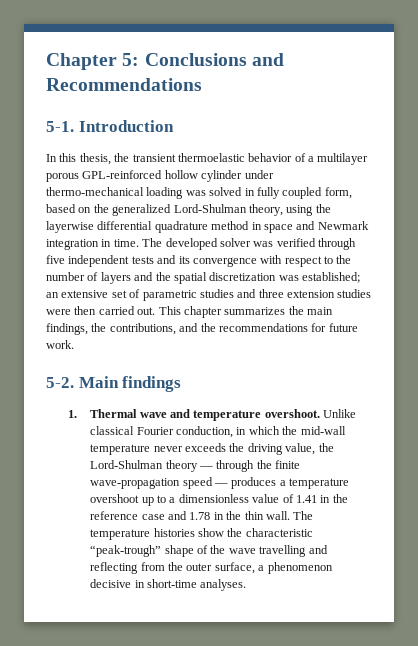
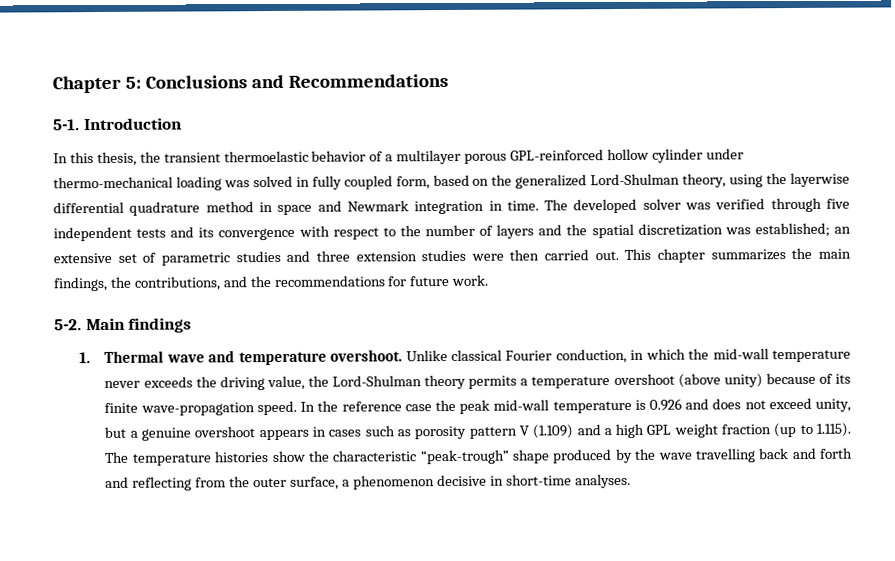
- Unlike classical Fourier conduction, in which the mid-wall temperature never exceeds the driving value, the Lord-Shulman theory — through the finite wave-propagation speed — produces a temperature overshoot up to a dimensionless value of 1.41 in the reference case and 1.78 in the thin wall. The temperature histories show the characteristic “peak-trough” shape of the wave travelling and reflecting from the outer surface, a phenomenon decisive in short-time analyses.
+ Unlike classical Fourier conduction, in which the mid-wall temperature never exceeds the driving value, the Lord-Shulman theory permits a temperature overshoot (above unity) because of its finite wave-propagation speed. In the reference case the peak mid-wall temperature is 0.926 and does not exceed unity, but a genuine overshoot appears in cases such as porosity pattern V (1.109) and a high GPL weight fraction (up to 1.115). The temperature histories show the characteristic “peak-trough” shape produced by the wave travelling back and forth and reflecting from the outer surface, a phenomenon decisive in short-time analyses.

